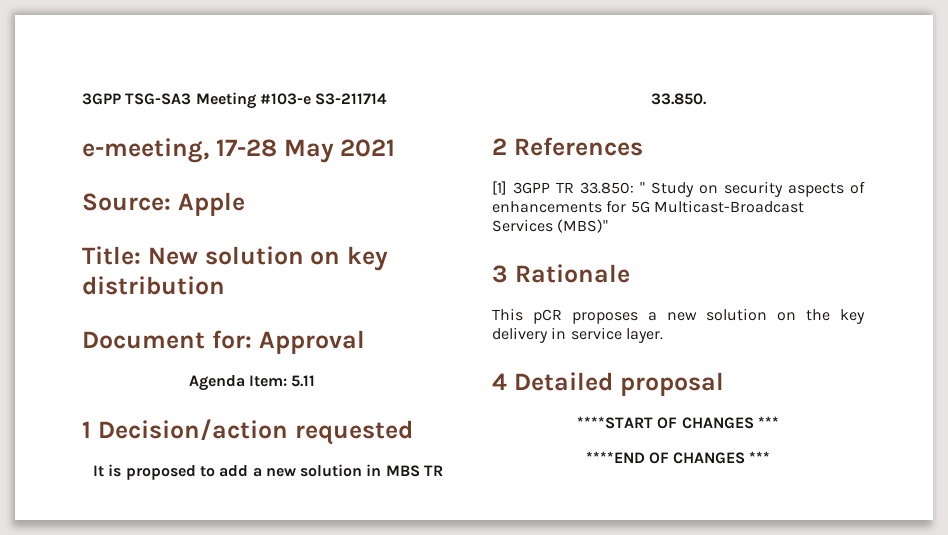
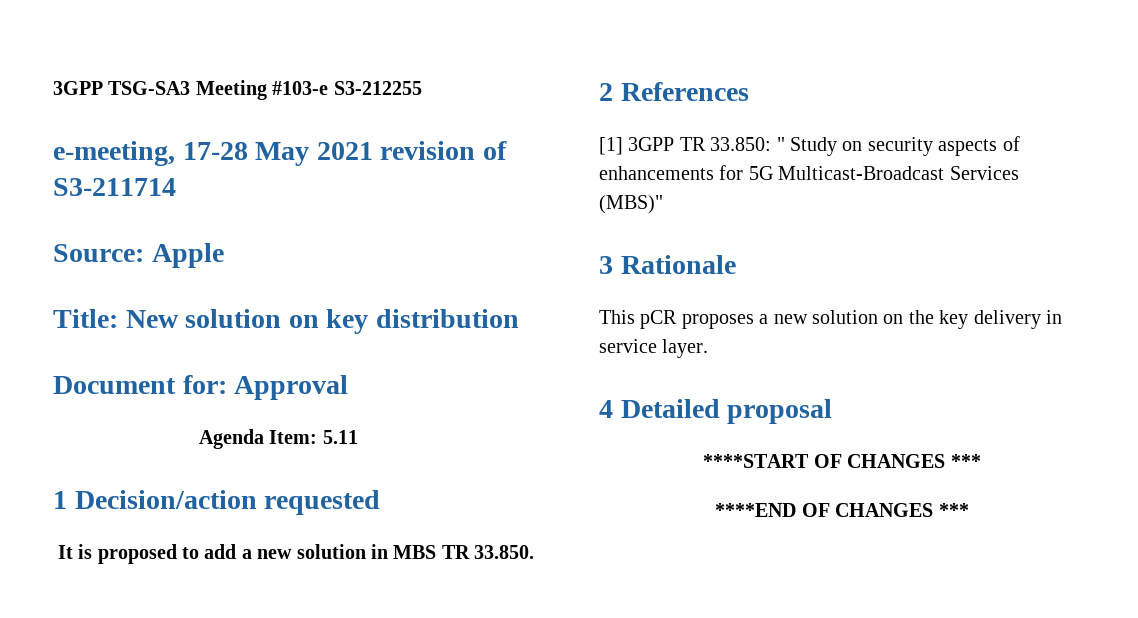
- 3GPP TSG-SA3 Meeting #103-e S3-211714
+ 3GPP TSG-SA3 Meeting #103-e S3-212255
- e-meeting, 17-28 May 2021
+ e-meeting, 17-28 May 2021 revision of S3-211714

